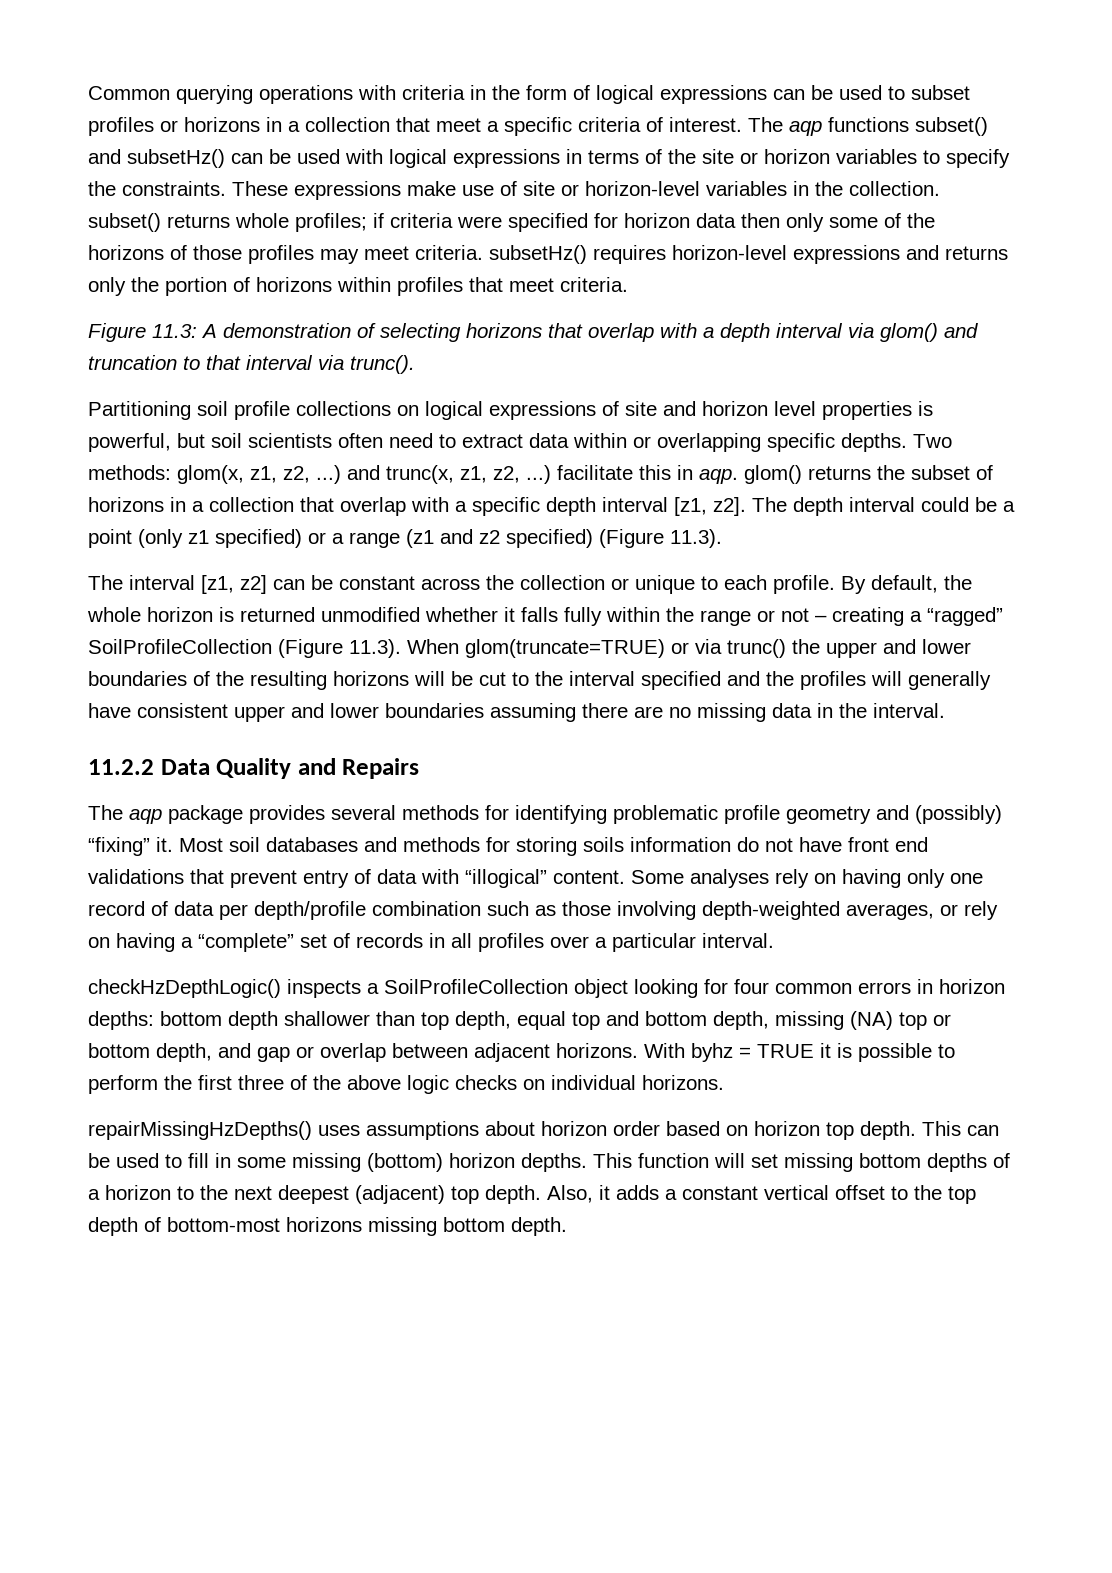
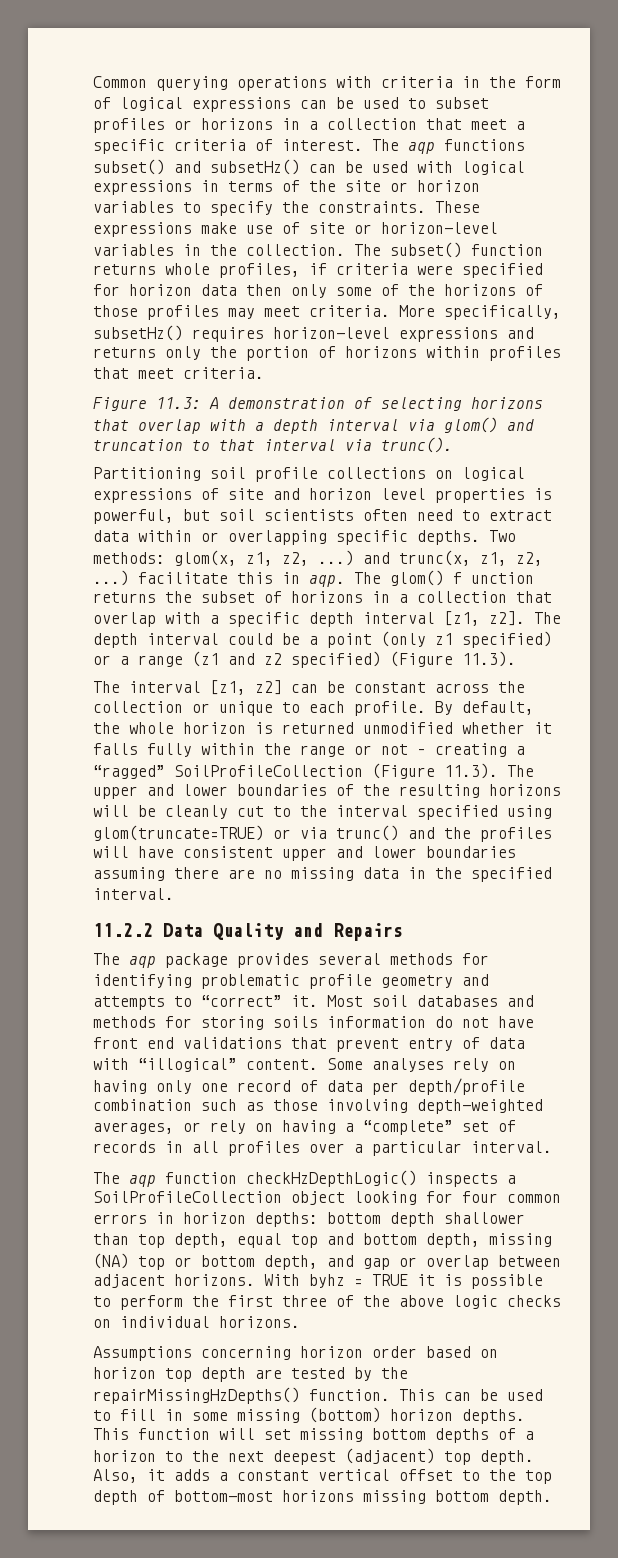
- These expressions make use of site or horizon-level variables in the collection. subset() returns whole profiles; if criteria were specified for horizon data then only some of the horizons of those profiles may meet criteria. subsetHz() requires horizon-level expressions and returns only the portion of horizons within profiles that meet criteria.
+ These expressions make use of site or horizon-level variables in the collection. The subset() function returns whole profiles, if criteria were specified for horizon data then only some of the horizons of those profiles may meet criteria. More specifically, subsetHz() requires horizon-level expressions and returns only the portion of horizons within profiles that meet criteria.
- Two methods: glom(x, z1, z2, ...) and trunc(x, z1, z2, ...) facilitate this in aqp. glom() returns the subset of horizons in a collection that overlap with a specific depth interval [z1, z2].
+ Two methods: glom(x, z1, z2, ...) and trunc(x, z1, z2, ...) facilitate this in aqp. The glom() f unction returns the subset of horizons in a collection that overlap with a specific depth interval [z1, z2].
- By default, the whole horizon is returned unmodified whether it falls fully within the range or not – creating a “ragged” SoilProfileCollection (Figure 11.3). When glom(truncate=TRUE) or via trunc() the upper and lower boundaries of the resulting horizons will be cut to the interval specified and the profiles will generally have consistent upper and lower boundaries assuming there are no missing data in the interval.
+ By default, the whole horizon is returned unmodified whether it falls fully within the range or not – creating a “ragged” SoilProfileCollection (Figure 11.3). The upper and lower boundaries of the resulting horizons will be cleanly cut to the interval specified using glom(truncate=TRUE) or via trunc() and the profiles will have consistent upper and lower boundaries assuming there are no missing data in the specified interval.
- The aqp package provides several methods for identifying problematic profile geometry and (possibly) “fixing” it.
+ The aqp package provides several methods for identifying problematic profile geometry and attempts to “correct” it.
- checkHzDepthLogic() inspects a SoilProfileCollection object looking for four common errors in horizon depths: bottom depth shallower than top depth, equal top and bottom depth, missing (NA) top or bottom depth, and gap or overlap between adjacent horizons.
+ The aqp function checkHzDepthLogic() inspects a SoilProfileCollection object looking for four common errors in horizon depths: bottom depth shallower than top depth, equal top and bottom depth, missing (NA) top or bottom depth, and gap or overlap between adjacent horizons.
- repairMissingHzDepths() uses assumptions about horizon order based on horizon top depth.
+ Assumptions concerning horizon order based on horizon top depth are tested by the repairMissingHzDepths() function.

